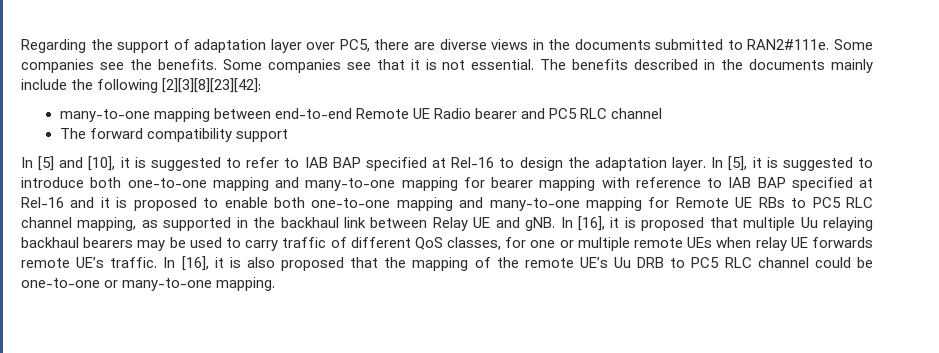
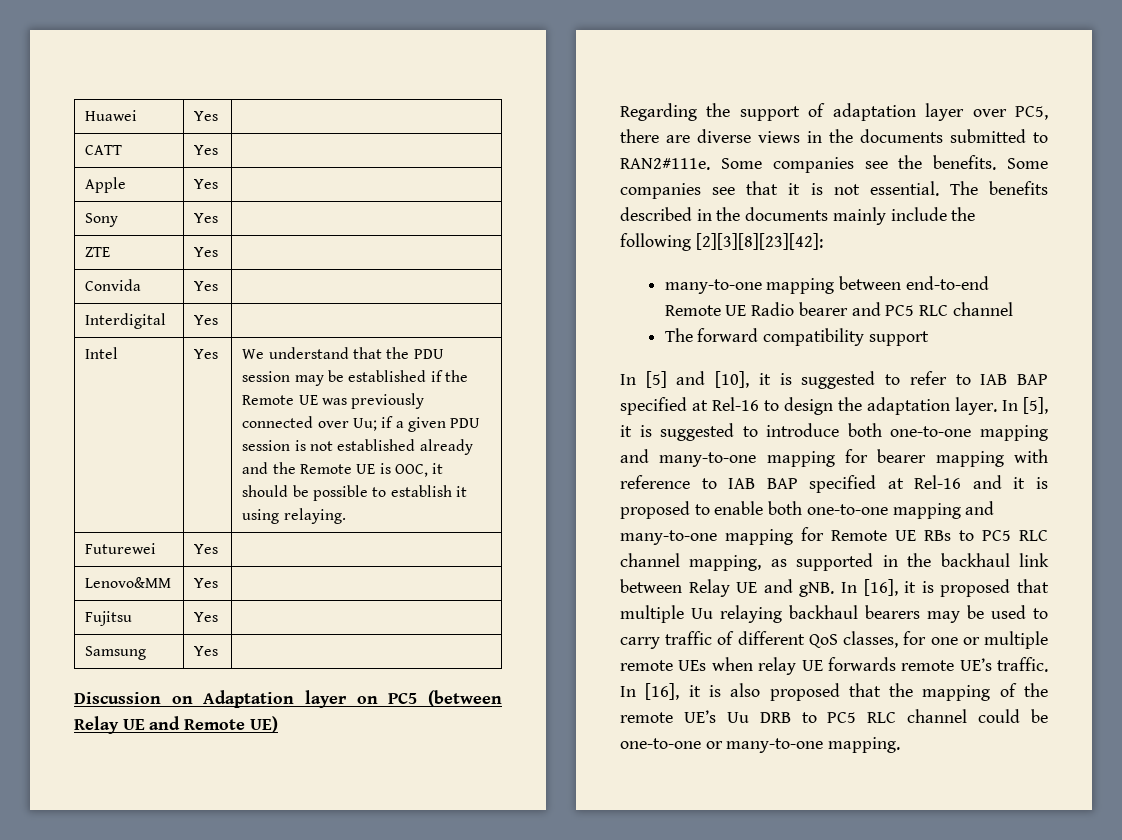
+ Huawei | Yes |
+ CATT | Yes |
+ Apple | Yes |
+ Sony | Yes |
+ ZTE | Yes |
+ Convida | Yes |
+ Interdigital | Yes |
+ Intel | Yes | We understand that the PDU session may be established if the Remote UE was previously connected over Uu; if a given PDU session is not established already and the Remote UE is OOC, it should be possible to establish it using relaying.
+ Futurewei | Yes |
+ Lenovo&MM | Yes |
+ Fujitsu | Yes |
+ Samsung | Yes |
+ Discussion on Adaptation layer on PC5 (between Relay UE and Remote UE)

